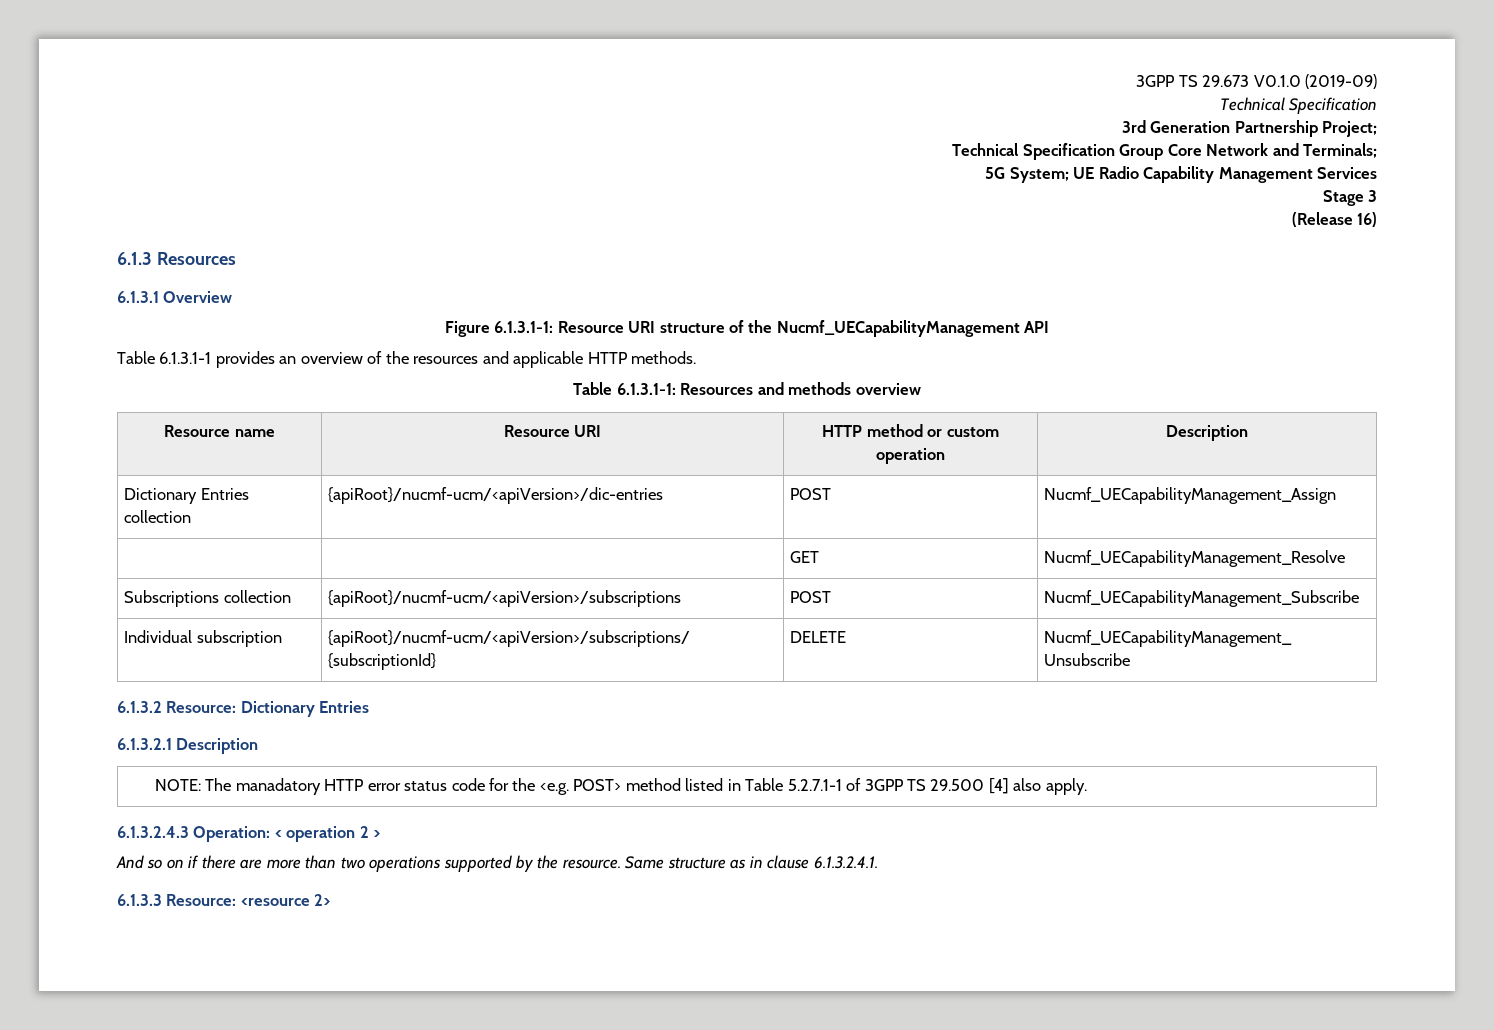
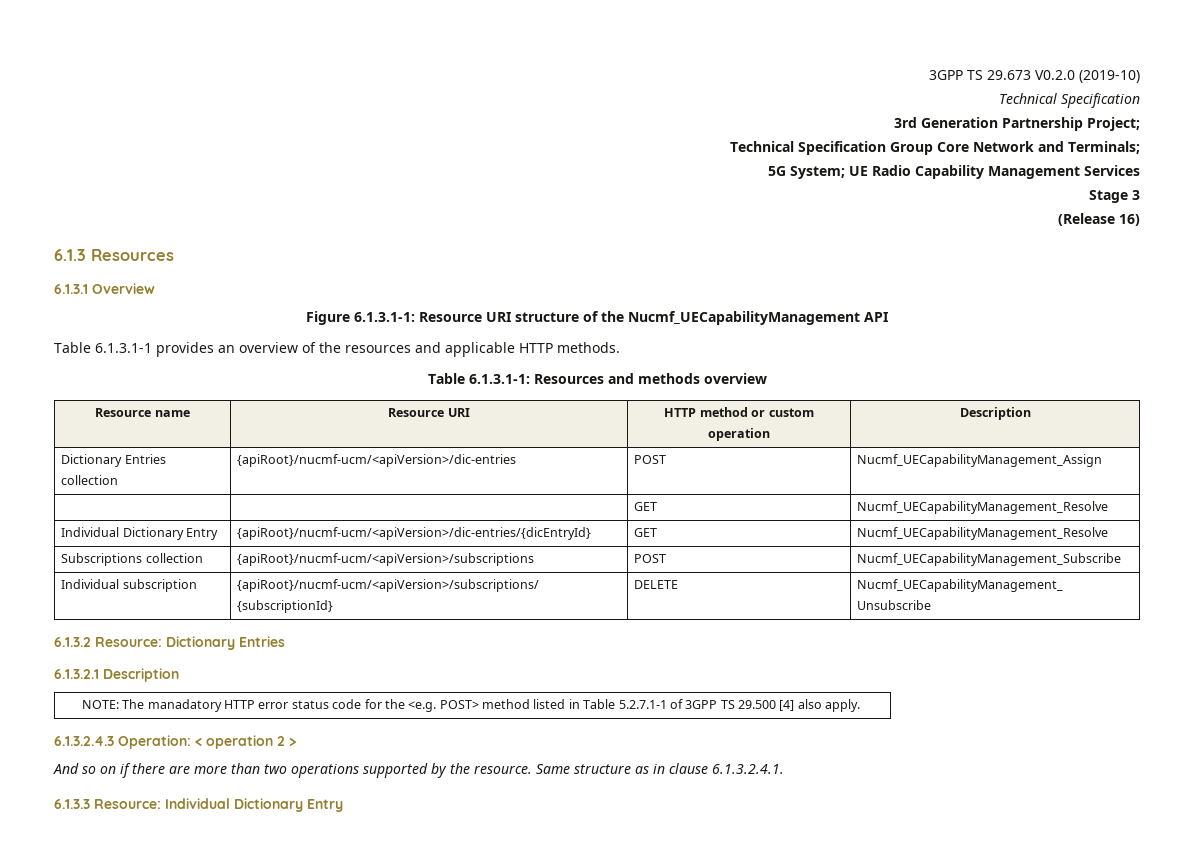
- 3GPP TS 29.673 V0.1.0 (2019-09)
+ 3GPP TS 29.673 V0.2.0 (2019-10)
+ Individual Dictionary Entry | {apiRoot}/nucmf-ucm/<apiVersion>/dic-entries/{dicEntryId} | GET | Nucmf_UECapabilityManagement_Resolve
- 6.1.3.3 Resource: <resource 2>
+ 6.1.3.3 Resource: Individual Dictionary Entry

